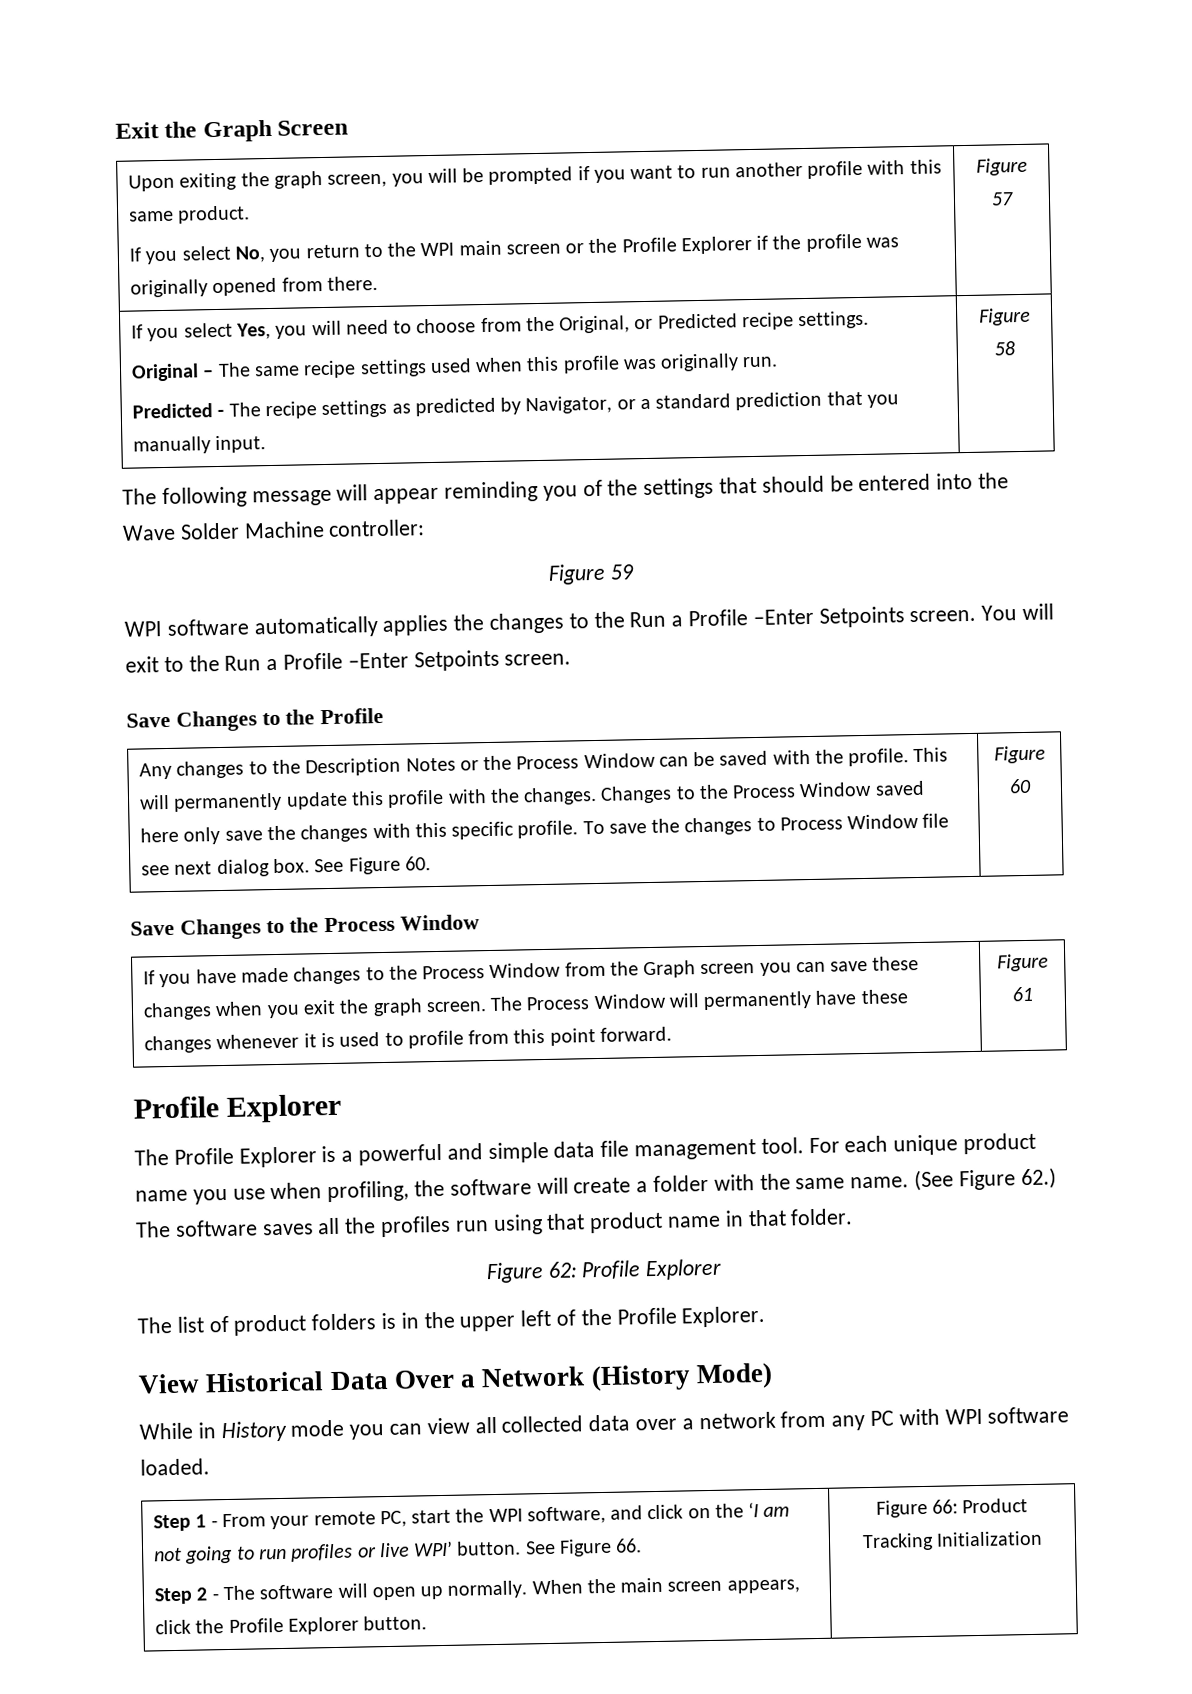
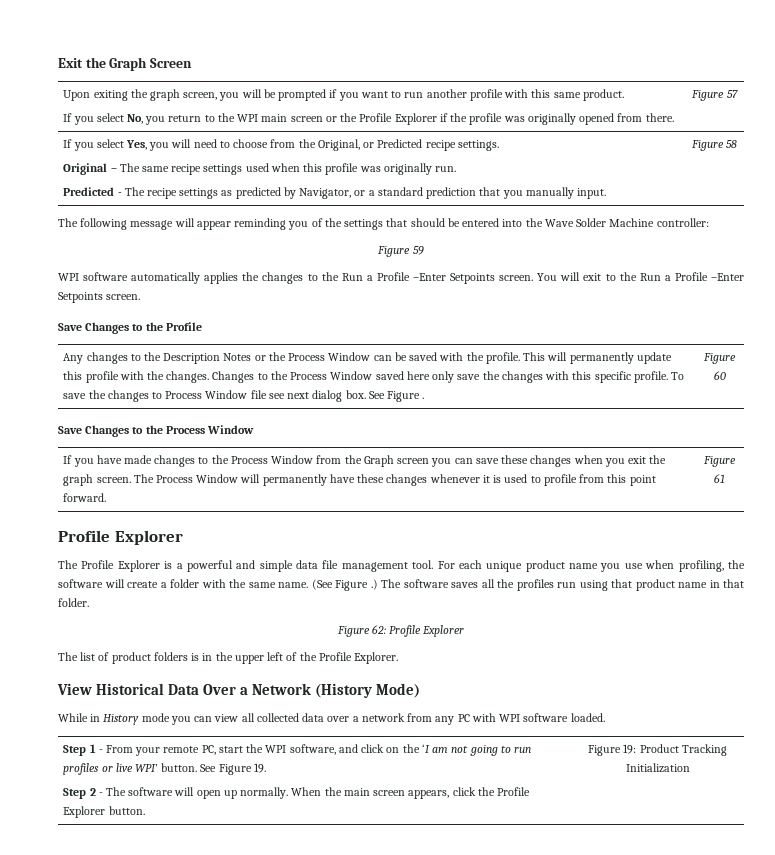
- See Figure 60.
+ See Figure .
- (See Figure 62.) The software saves all the profiles run using that product name in that folder.
+ (See Figure .) The software saves all the profiles run using that product name in that folder.
- See Figure 66.
+ See Figure 19.
- Figure 66: Product Tracking Initialization
+ Figure 19: Product Tracking Initialization

